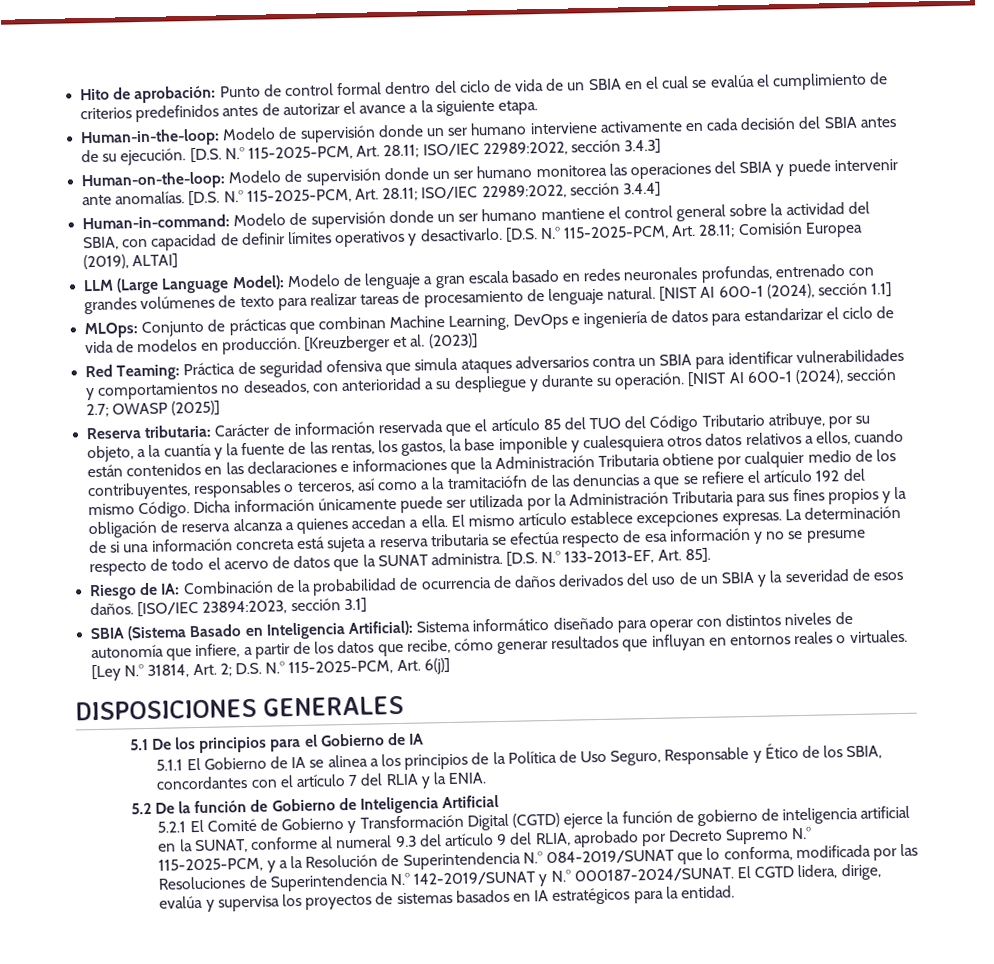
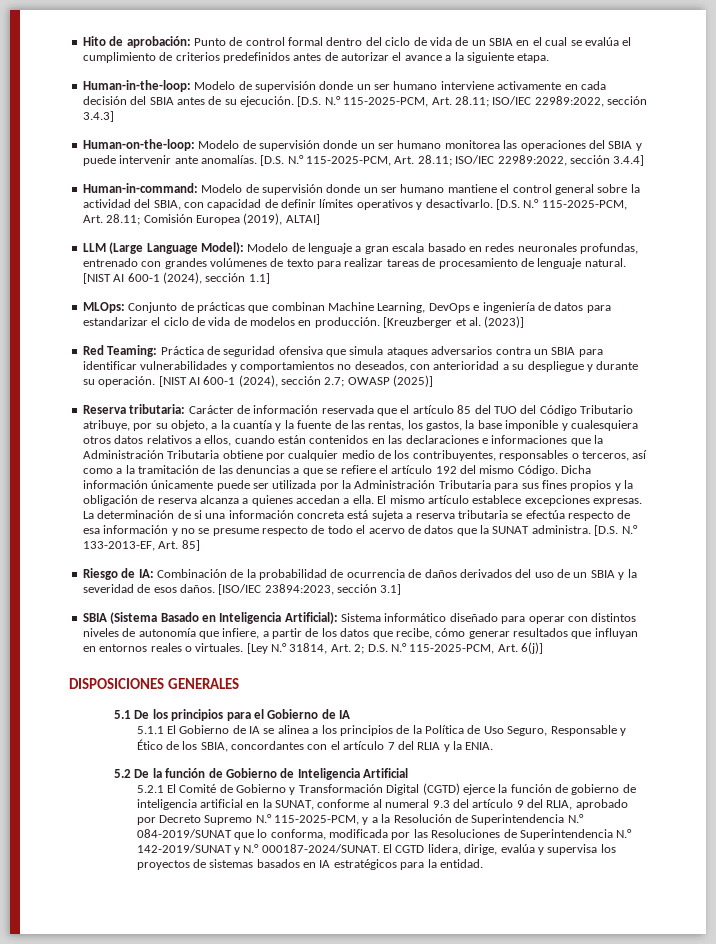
- Carácter de información reservada que el artículo 85 del TUO del Código Tributario atribuye, por su objeto, a la cuantía y la fuente de las rentas, los gastos, la base imponible y cualesquiera otros datos relativos a ellos, cuando están contenidos en las declaraciones e informaciones que la Administración Tributaria obtiene por cualquier medio de los contribuyentes, responsables o terceros, así como a la tramitaciófn de las denuncias a que se refiere el artículo 192 del mismo Código.
+ Carácter de información reservada que el artículo 85 del TUO del Código Tributario atribuye, por su objeto, a la cuantía y la fuente de las rentas, los gastos, la base imponible y cualesquiera otros datos relativos a ellos, cuando están contenidos en las declaraciones e informaciones que la Administración Tributaria obtiene por cualquier medio de los contribuyentes, responsables o terceros, así como a la tramitación de las denuncias a que se refiere el artículo 192 del mismo Código.
- [D.S. N.° 133-2013-EF, Art. 85].
+ [D.S. N.° 133-2013-EF, Art. 85]

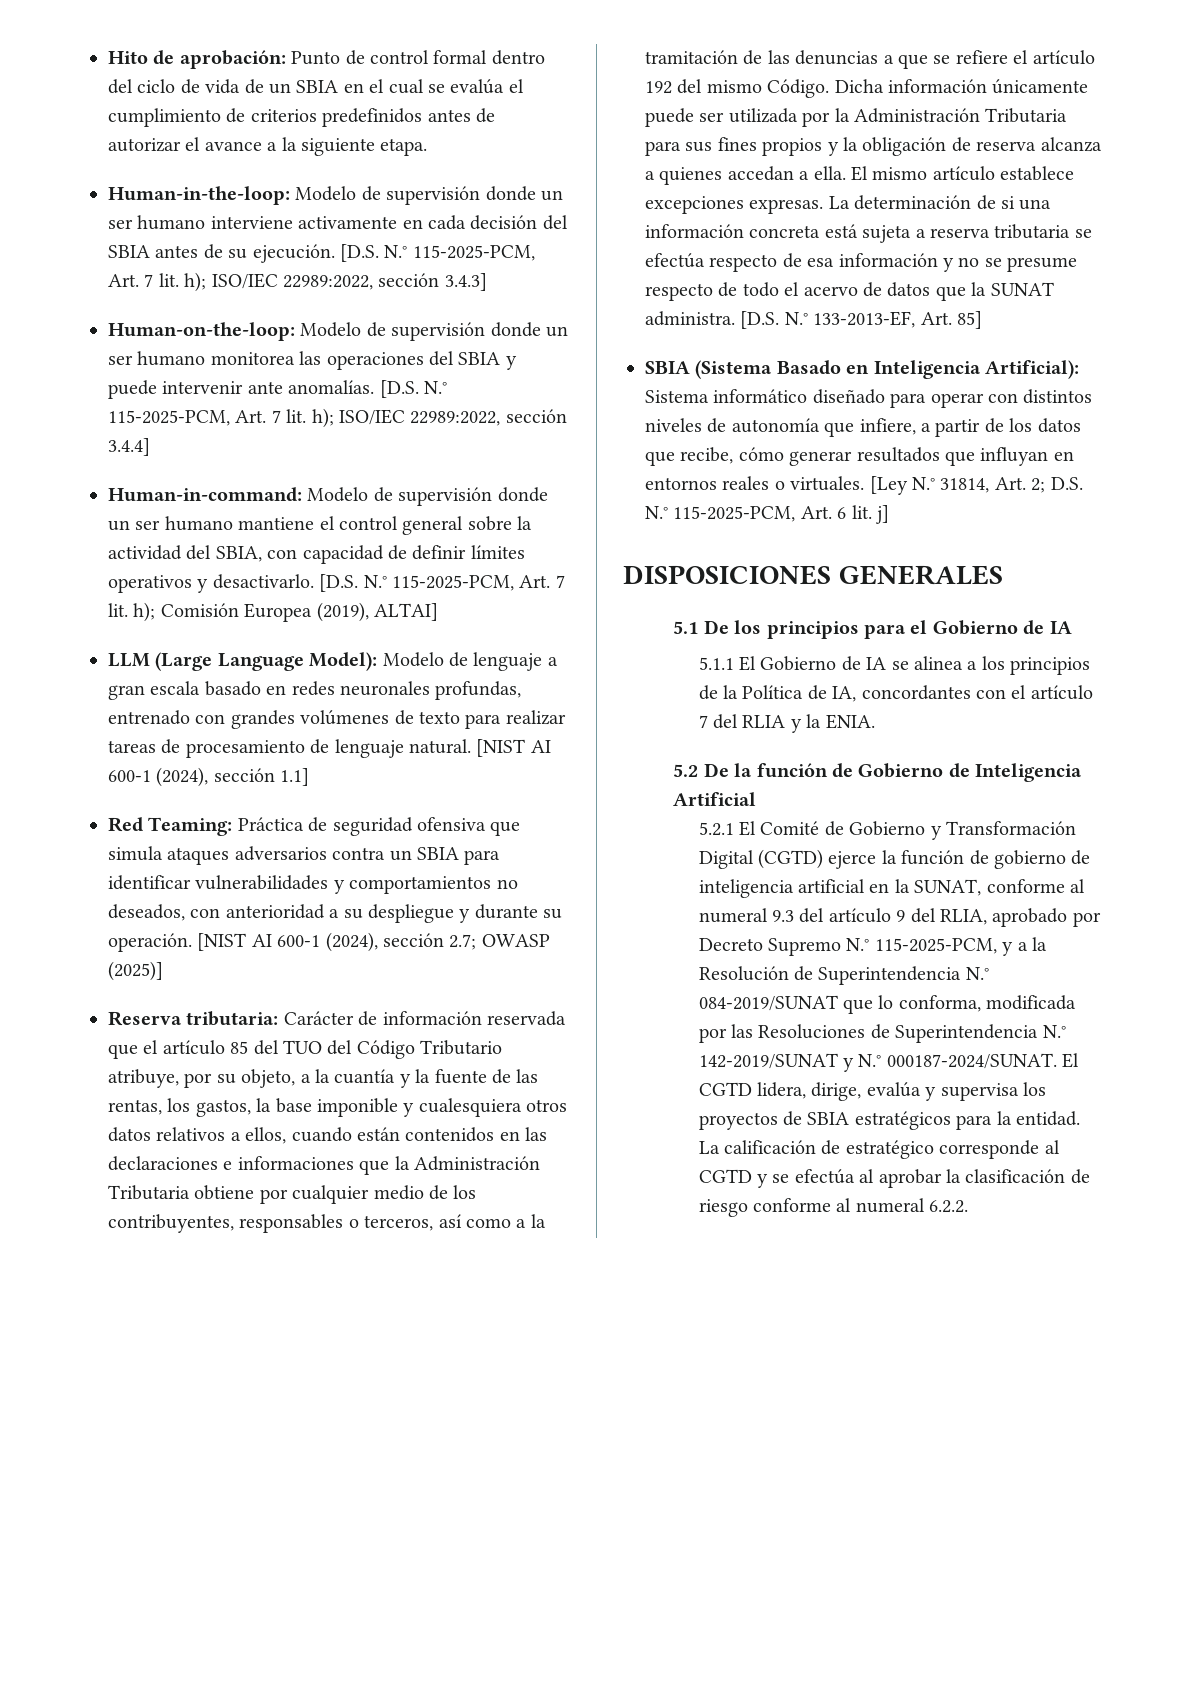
- [D.S. N.° 115-2025-PCM, Art. 28.11; ISO/IEC 22989:2022, sección 3.4.3]
+ [D.S. N.° 115-2025-PCM, Art. 7 lit. h); ISO/IEC 22989:2022, sección 3.4.3]
- [D.S. N.° 115-2025-PCM, Art. 28.11; ISO/IEC 22989:2022, sección 3.4.4]
+ [D.S. N.° 115-2025-PCM, Art. 7 lit. h); ISO/IEC 22989:2022, sección 3.4.4]
- [D.S. N.° 115-2025-PCM, Art. 28.11; Comisión Europea (2019), ALTAI]
+ [D.S. N.° 115-2025-PCM, Art. 7 lit. h); Comisión Europea (2019), ALTAI]
- MLOps: Conjunto de prácticas que combinan Machine Learning, DevOps e ingeniería de datos para estandarizar el ciclo de vida de modelos en producción. [Kreuzberger et al. (2023)]
- Riesgo de IA: Combinación de la probabilidad de ocurrencia de daños derivados del uso de un SBIA y la severidad de esos daños. [ISO/IEC 23894:2023, sección 3.1]
- [Ley N.° 31814, Art. 2; D.S. N.° 115-2025-PCM, Art. 6(j)]
+ [Ley N.° 31814, Art. 2; D.S. N.° 115-2025-PCM, Art. 6 lit. j]
- 5.1.1 El Gobierno de IA se alinea a los principios de la Política de Uso Seguro, Responsable y Ético de los SBIA, concordantes con el artículo 7 del RLIA y la ENIA.
+ 5.1.1 El Gobierno de IA se alinea a los principios de la Política de IA, concordantes con el artículo 7 del RLIA y la ENIA.
- El CGTD lidera, dirige, evalúa y supervisa los proyectos de sistemas basados en IA estratégicos para la entidad.
+ El CGTD lidera, dirige, evalúa y supervisa los proyectos de SBIA estratégicos para la entidad. La calificación de estratégico corresponde al CGTD y se efectúa al aprobar la clasificación de riesgo conforme al numeral 6.2.2.

